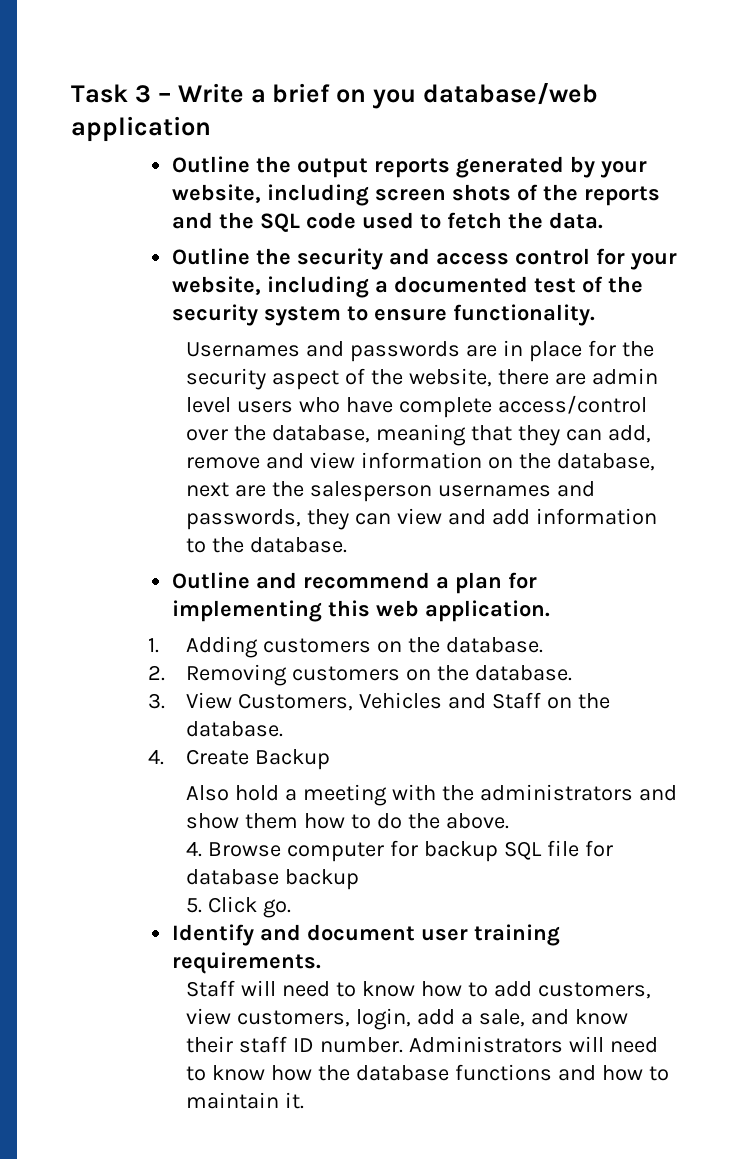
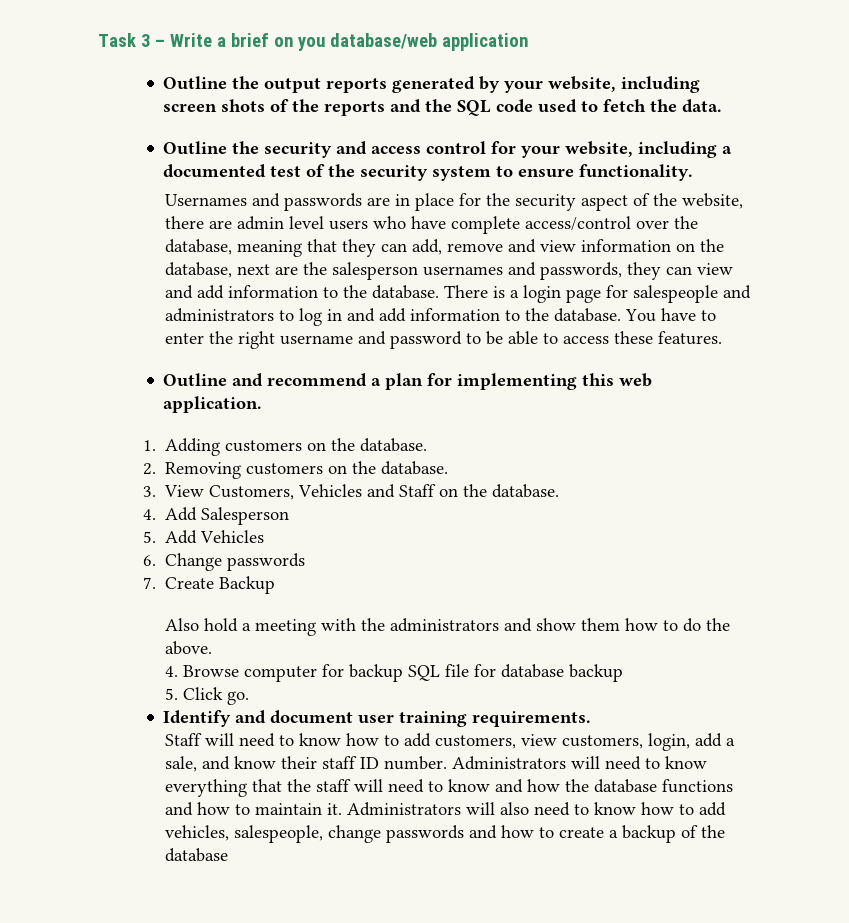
+ There is a login page for salespeople and administrators to log in and add information to the database. You have to enter the right username and password to be able to access these features.
- 4. Create Backup
+ 4. Add Salesperson
+ 5. Add Vehicles
+ 6. Change passwords
+ 7. Create Backup
- Administrators will need to know how the database functions and how to maintain it.
+ Administrators will need to know everything that the staff will need to know and how the database functions and how to maintain it.
+ Administrators will also need to know how to add vehicles, salespeople, change passwords and how to create a backup of the database

